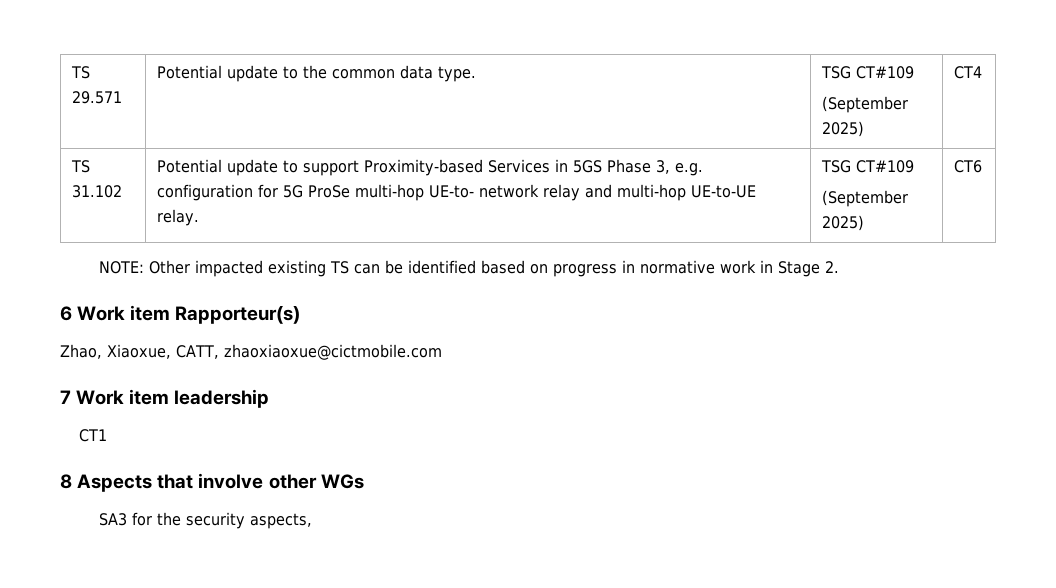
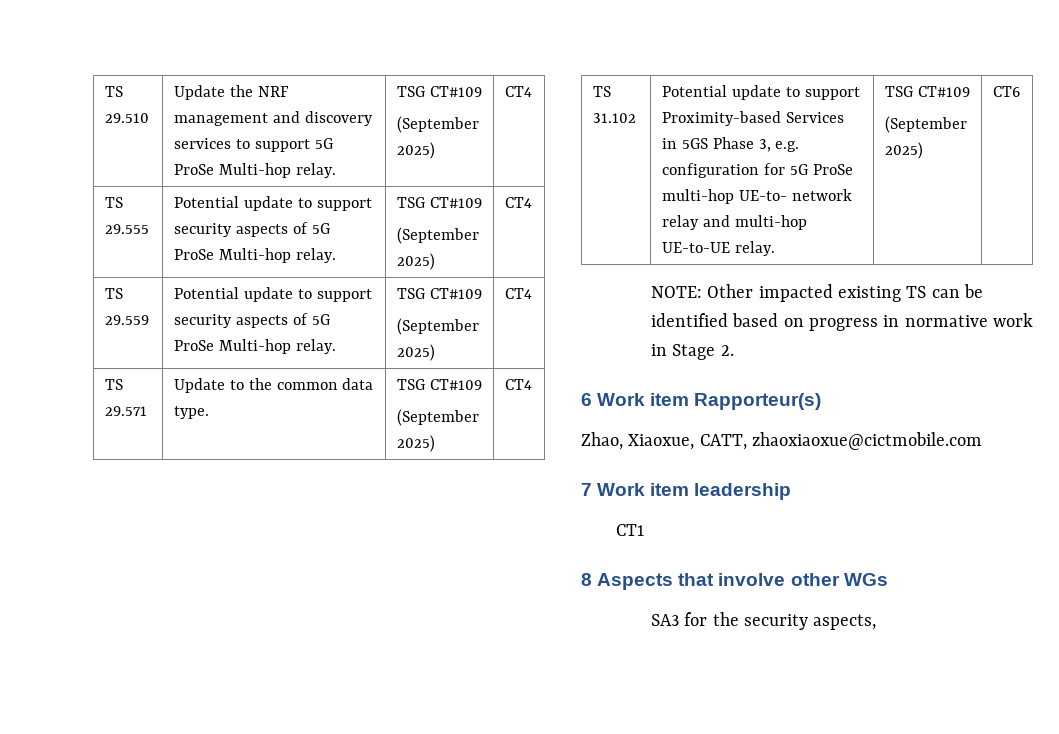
- TS 29.571 | Potential update to the common data type. | TSG CT#109
+ TS 29.510 | Update the NRF management and discovery services to support 5G ProSe Multi-hop relay. | TSG CT#109
+ (September 2025) | CT4
+ TS 29.555 | Potential update to support security aspects of 5G ProSe Multi-hop relay. | TSG CT#109
+ (September 2025) | CT4
+ TS 29.559 | Potential update to support security aspects of 5G ProSe Multi-hop relay. | TSG CT#109
+ (September 2025) | CT4
+ TS 29.571 | Update to the common data type. | TSG CT#109

